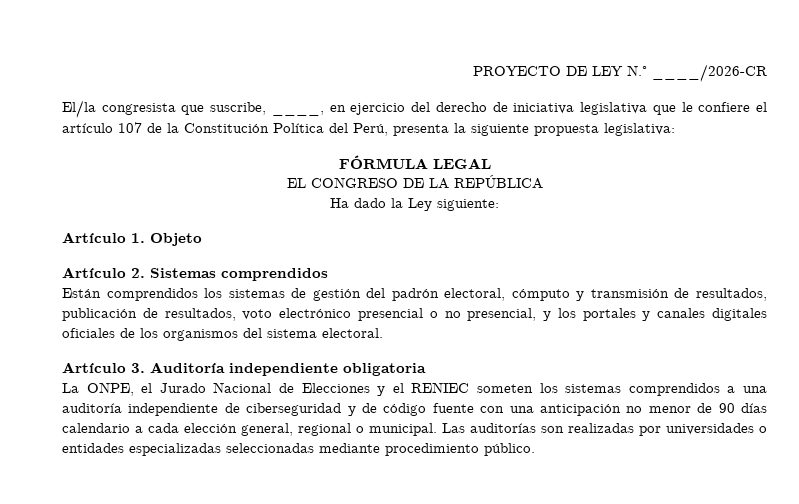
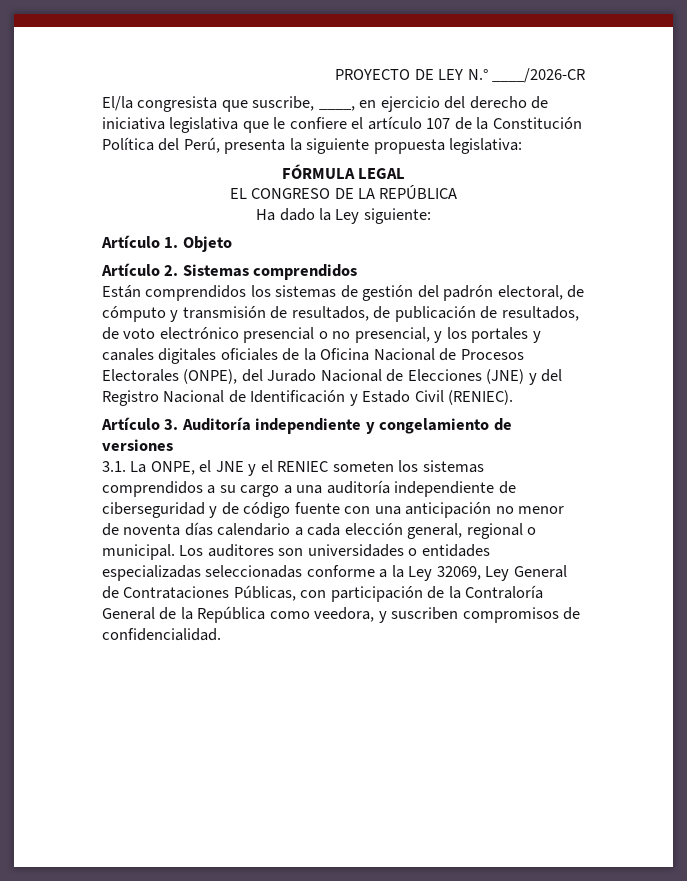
- Están comprendidos los sistemas de gestión del padrón electoral, cómputo y transmisión de resultados, publicación de resultados, voto electrónico presencial o no presencial, y los portales y canales digitales oficiales de los organismos del sistema electoral.
- Artículo 3. Auditoría independiente obligatoria
- La ONPE, el Jurado Nacional de Elecciones y el RENIEC someten los sistemas comprendidos a una auditoría independiente de ciberseguridad y de código fuente con una anticipación no menor de 90 días calendario a cada elección general, regional o municipal.
+ Están comprendidos los sistemas de gestión del padrón electoral, de cómputo y transmisión de resultados, de publicación de resultados, de voto electrónico presencial o no presencial, y los portales y canales digitales oficiales de la Oficina Nacional de Procesos Electorales (ONPE), del Jurado Nacional de Elecciones (JNE) y del Registro Nacional de Identificación y Estado Civil (RENIEC).
+ Artículo 3. Auditoría independiente y congelamiento de versiones
+ 3.1. La ONPE, el JNE y el RENIEC someten los sistemas comprendidos a su cargo a una auditoría independiente de ciberseguridad y de código fuente con una anticipación no menor de noventa días calendario a cada elección general, regional o municipal.
- Las auditorías son realizadas por universidades o entidades especializadas seleccionadas mediante procedimiento público.
+ Los auditores son universidades o entidades especializadas seleccionadas conforme a la Ley 32069, Ley General de Contrataciones Públicas, con participación de la Contraloría General de la República como veedora, y suscriben compromisos de confidencialidad.

